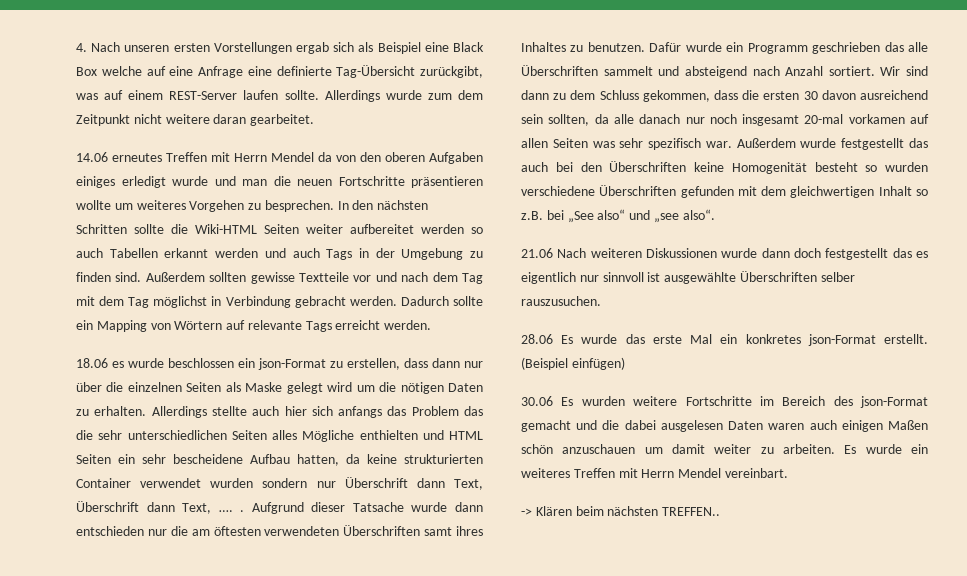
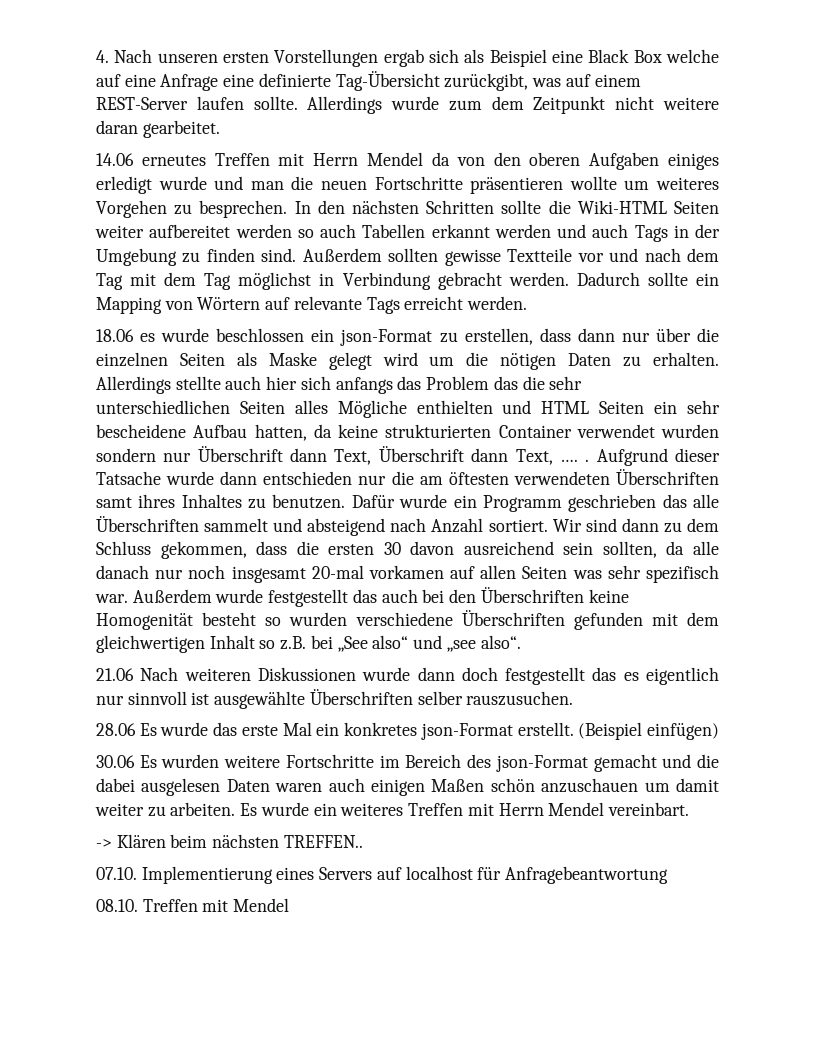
+ 07.10. Implementierung eines Servers auf localhost für Anfragebeantwortung
+ 08.10. Treffen mit Mendel

